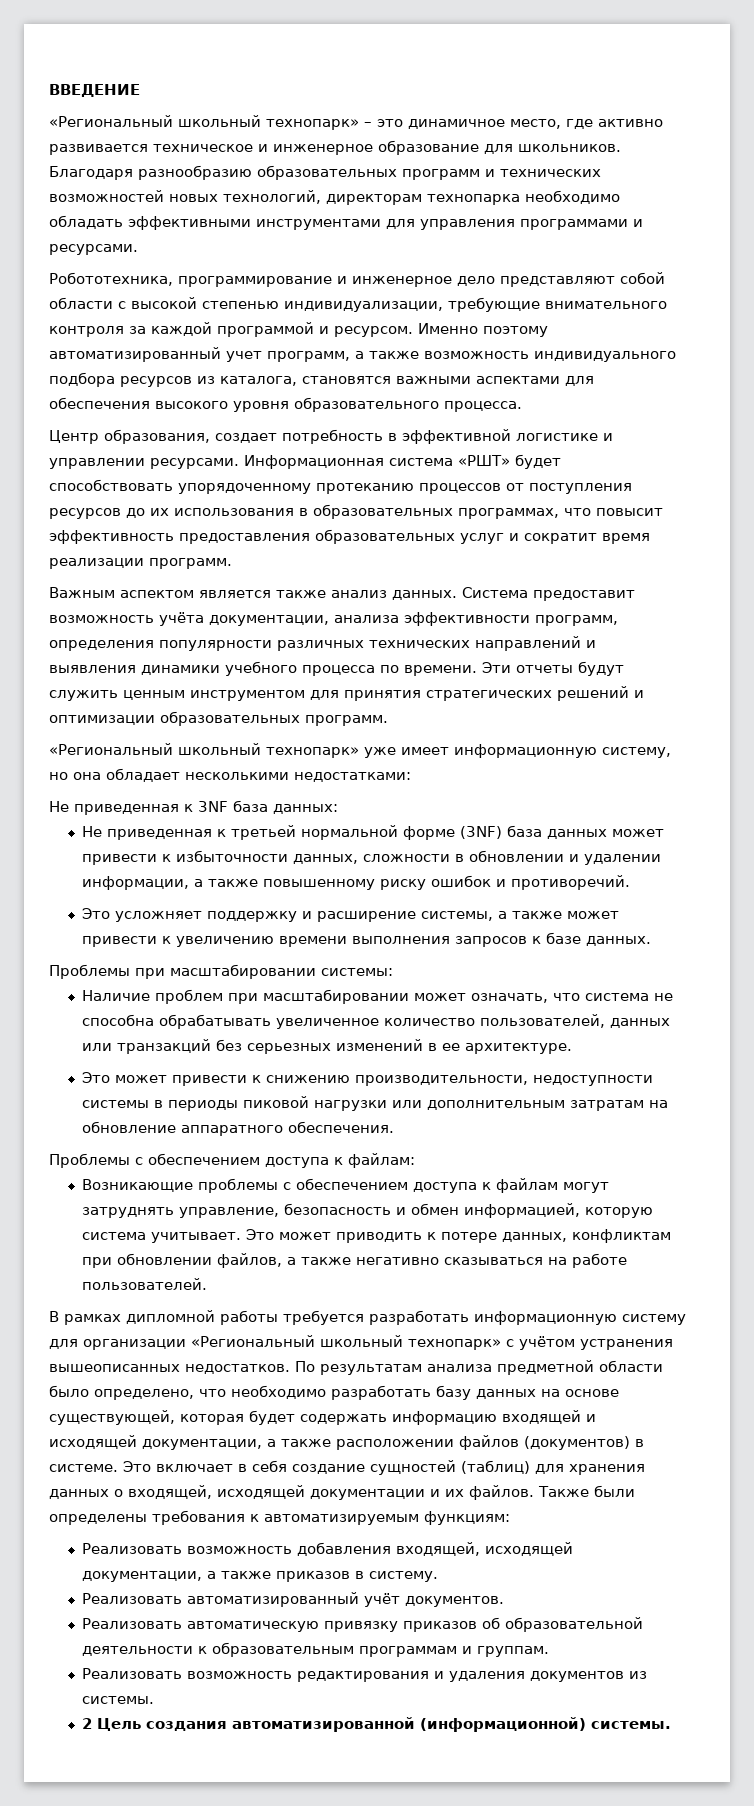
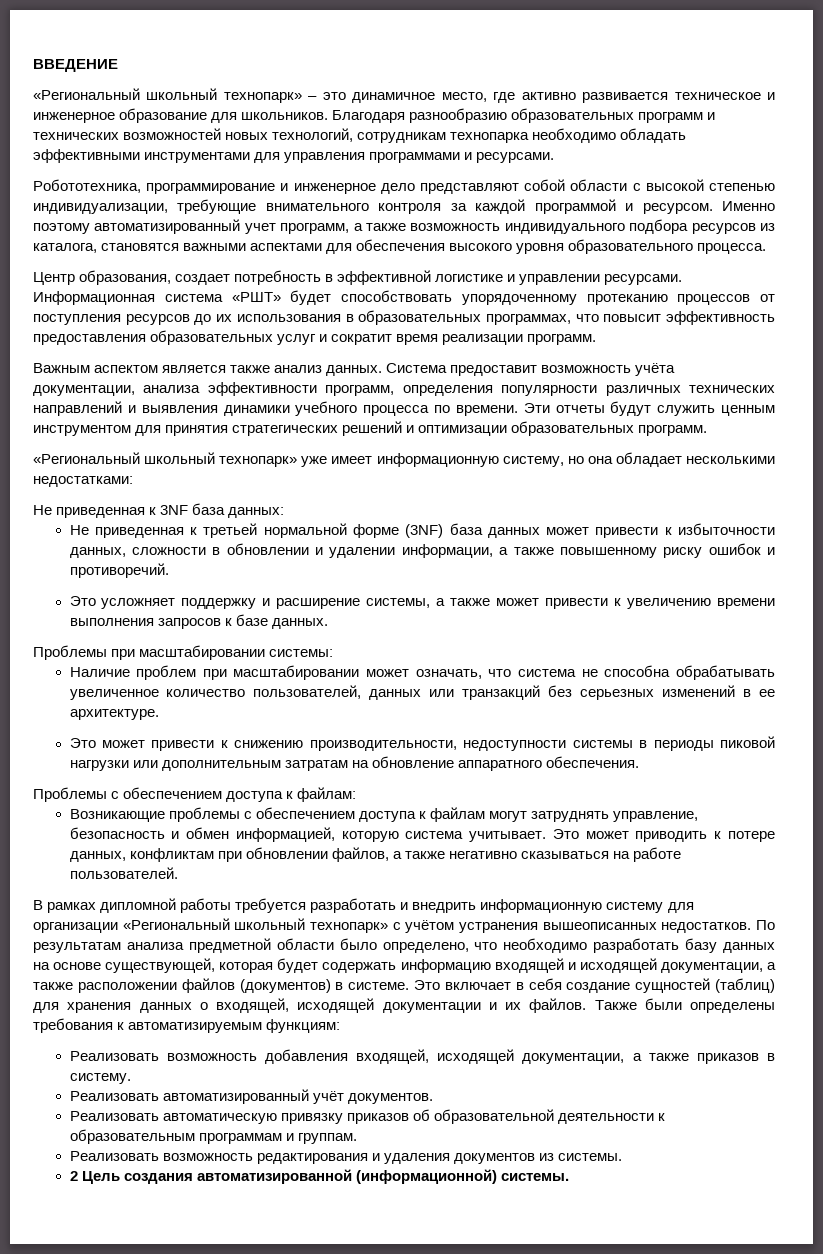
- Благодаря разнообразию образовательных программ и технических возможностей новых технологий, директорам технопарка необходимо обладать эффективными инструментами для управления программами и ресурсами.
+ Благодаря разнообразию образовательных программ и технических возможностей новых технологий, сотрудникам технопарка необходимо обладать эффективными инструментами для управления программами и ресурсами.
- В рамках дипломной работы требуется разработать информационную систему для организации «Региональный школьный технопарк» с учётом устранения вышеописанных недостатков.
+ В рамках дипломной работы требуется разработать и внедрить информационную систему для организации «Региональный школьный технопарк» с учётом устранения вышеописанных недостатков.

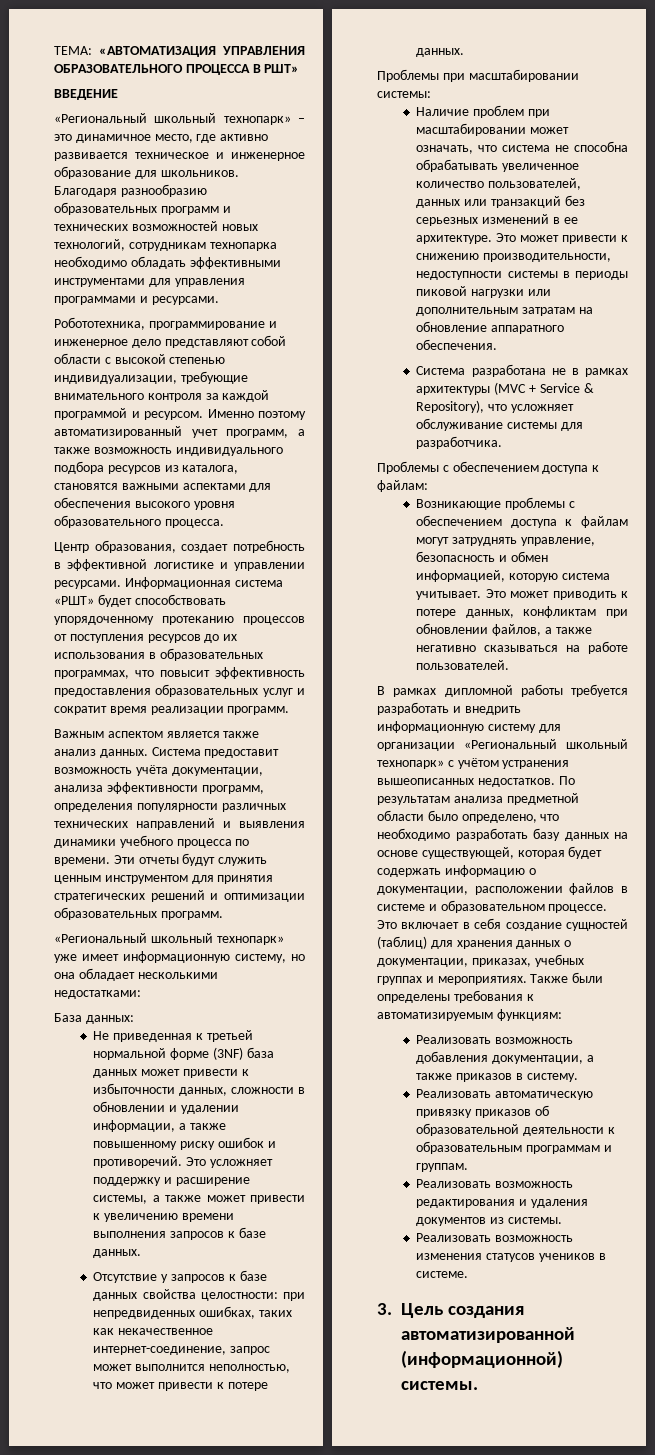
+ ТЕМА: «АВТОМАТИЗАЦИЯ УПРАВЛЕНИЯ ОБРАЗОВАТЕЛЬНОГО ПРОЦЕССА В РШТ»
- Не приведенная к 3NF база данных:
+ База данных:
- Не приведенная к третьей нормальной форме (3NF) база данных может привести к избыточности данных, сложности в обновлении и удалении информации, а также повышенному риску ошибок и противоречий.
- Это усложняет поддержку и расширение системы, а также может привести к увеличению времени выполнения запросов к базе данных.
+ Не приведенная к третьей нормальной форме (3NF) база данных может привести к избыточности данных, сложности в обновлении и удалении информации, а также повышенному риску ошибок и противоречий. Это усложняет поддержку и расширение системы, а также может привести к увеличению времени выполнения запросов к базе данных.
+ Отсутствие у запросов к базе данных свойства целостности: при непредвиденных ошибках, таких как некачественное интернет-соединение, запрос может выполнится неполностью, что может привести к потере данных.
- Наличие проблем при масштабировании может означать, что система не способна обрабатывать увеличенное количество пользователей, данных или транзакций без серьезных изменений в ее архитектуре.
- Это может привести к снижению производительности, недоступности системы в периоды пиковой нагрузки или дополнительным затратам на обновление аппаратного обеспечения.
+ Наличие проблем при масштабировании может означать, что система не способна обрабатывать увеличенное количество пользователей, данных или транзакций без серьезных изменений в ее архитектуре. Это может привести к снижению производительности, недоступности системы в периоды пиковой нагрузки или дополнительным затратам на обновление аппаратного обеспечения.
+ Система разработана не в рамках архитектуры (MVC + Service & Repository), что усложняет обслуживание системы для разработчика.
- По результатам анализа предметной области было определено, что необходимо разработать базу данных на основе существующей, которая будет содержать информацию входящей и исходящей документации, а также расположении файлов (документов) в системе.
+ По результатам анализа предметной области было определено, что необходимо разработать базу данных на основе существующей, которая будет содержать информацию о документации, расположении файлов в системе и образовательном процессе.
- Это включает в себя создание сущностей (таблиц) для хранения данных о входящей, исходящей документации и их файлов.
+ Это включает в себя создание сущностей (таблиц) для хранения данных о документации, приказах, учебных группах и мероприятиях.
- Реализовать возможность добавления входящей, исходящей документации, а также приказов в систему.
+ Реализовать возможность добавления документации, а также приказов в систему.
- Реализовать автоматизированный учёт документов.
- 2 Цель создания автоматизированной (информационной) системы.
+ Реализовать возможность изменения статусов учеников в системе.
+ 3. Цель создания автоматизированной (информационной) системы.

